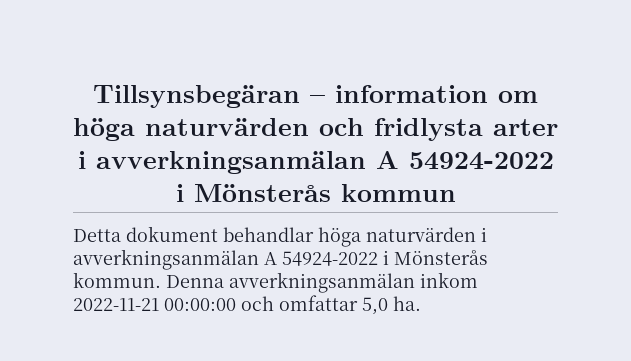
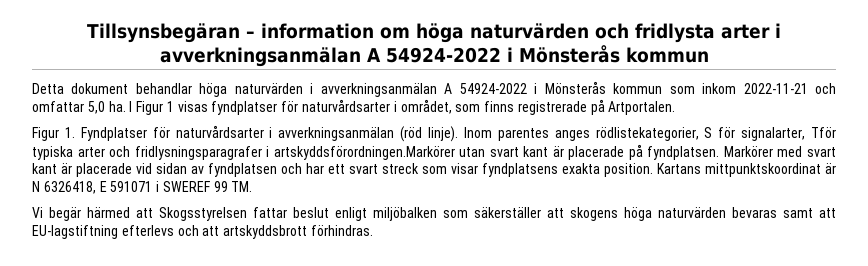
- Detta dokument behandlar höga naturvärden i avverkningsanmälan A 54924-2022 i Mönsterås kommun. Denna avverkningsanmälan inkom 2022-11-21 00:00:00 och omfattar 5,0 ha.
+ Detta dokument behandlar höga naturvärden i avverkningsanmälan A 54924-2022 i Mönsterås kommun som inkom 2022-11-21 och omfattar 5,0 ha.
+ I Figur 1 visas fyndplatser för naturvårdsarter i området, som finns registrerade på Artportalen.
+ Figur 1. Fyndplatser för naturvårdsarter i avverkningsanmälan (röd linje). Inom parentes anges rödlistekategorier, S för signalarter, Tför typiska arter och fridlysningsparagrafer i artskyddsförordningen.Markörer utan svart kant är placerade på fyndplatsen. Markörer med svart kant är placerade vid sidan av fyndplatsen och har ett svart streck som visar fyndplatsens exakta position. Kartans mittpunktskoordinat är N 6326418, E 591071 i SWEREF 99 TM.
+ Vi begär härmed att Skogsstyrelsen fattar beslut enligt miljöbalken som säkerställer att skogens höga naturvärden bevaras samt att EU-lagstiftning efterlevs och att artskyddsbrott förhindras.

